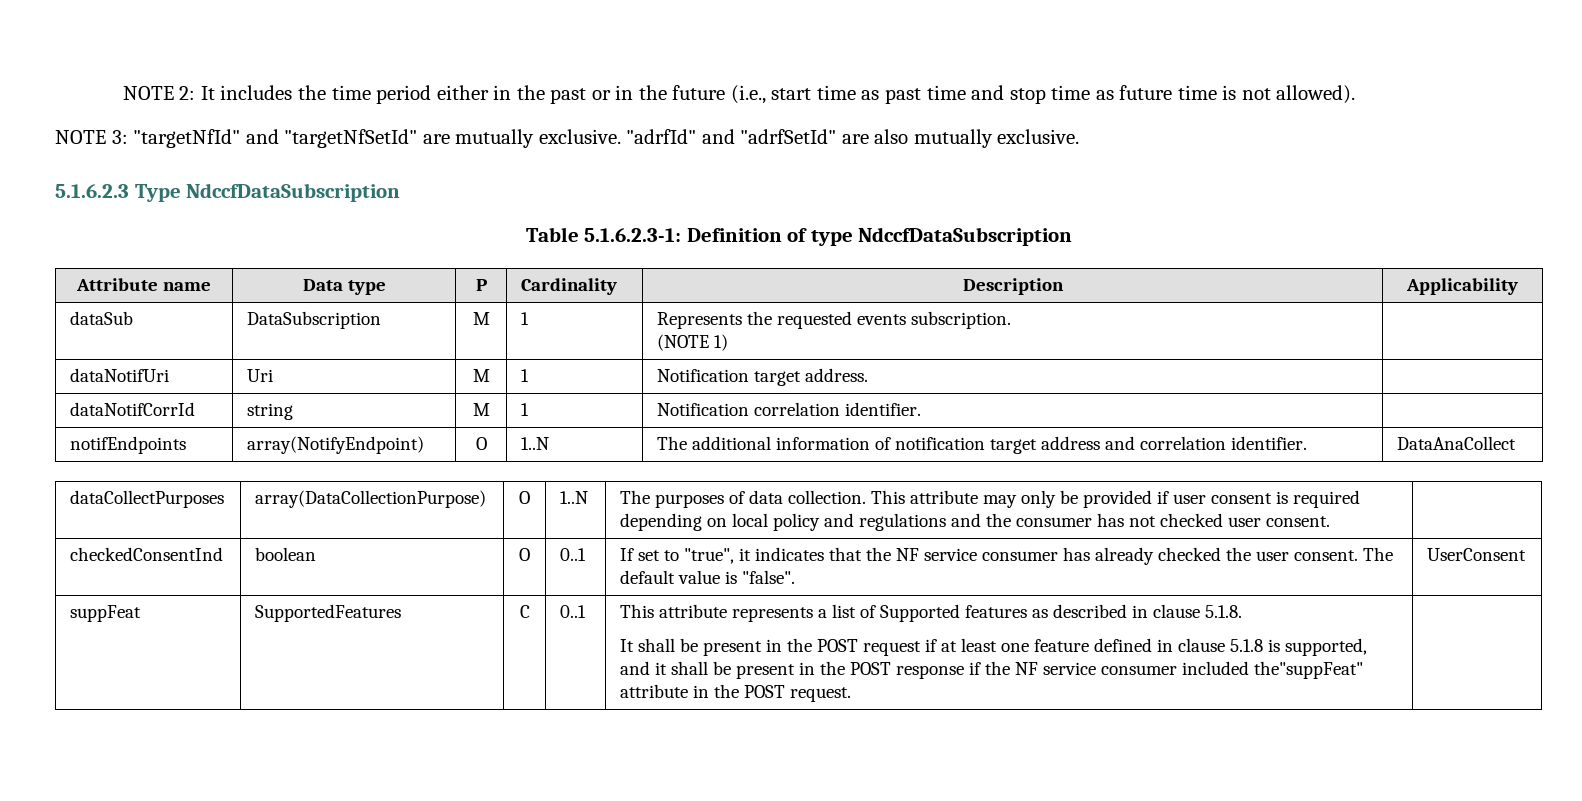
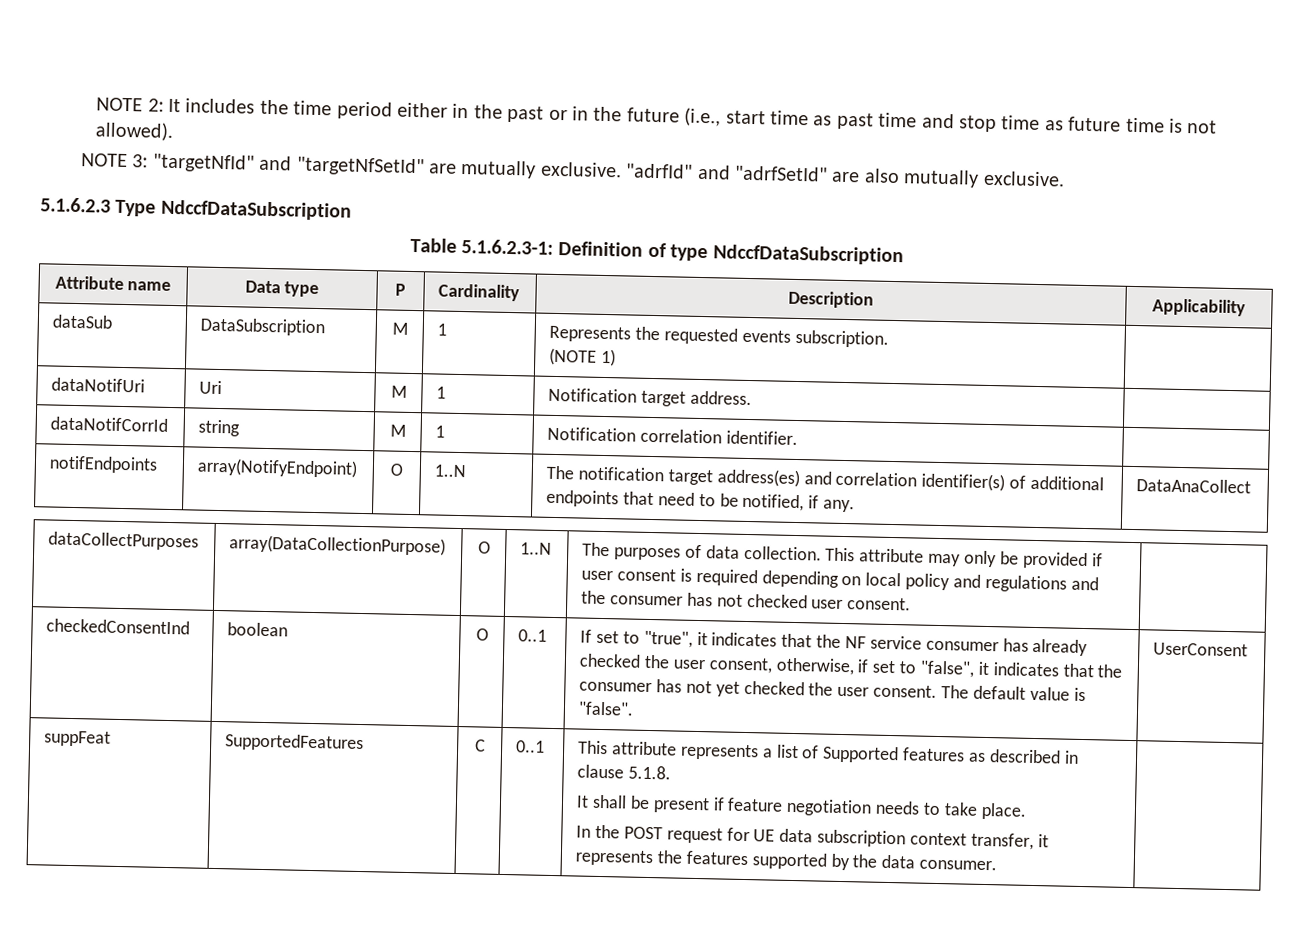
- notifEndpoints | array(NotifyEndpoint) | O | 1..N | The additional information of notification target address and correlation identifier. | DataAnaCollect
+ notifEndpoints | array(NotifyEndpoint) | O | 1..N | The notification target address(es) and correlation identifier(s) of additional endpoints that need to be notified, if any. | DataAnaCollect
- If set to "true", it indicates that the NF service consumer has already checked the user consent.
+ If set to "true", it indicates that the NF service consumer has already checked the user consent, otherwise, if set to "false", it indicates that the consumer has not yet checked the user consent.
- It shall be present in the POST request if at least one feature defined in clause 5.1.8 is supported, and it shall be present in the POST response if the NF service consumer included the"suppFeat" attribute in the POST request.
+ It shall be present if feature negotiation needs to take place.
+ In the POST request for UE data subscription context transfer, it represents the features supported by the data consumer.

